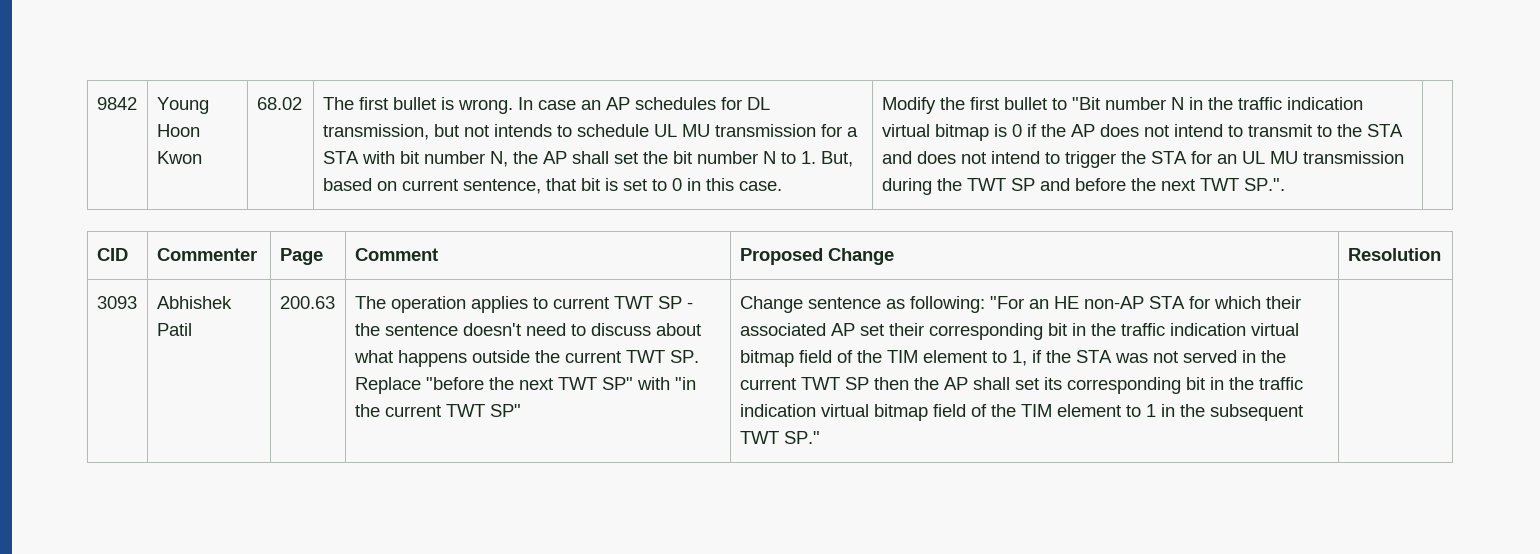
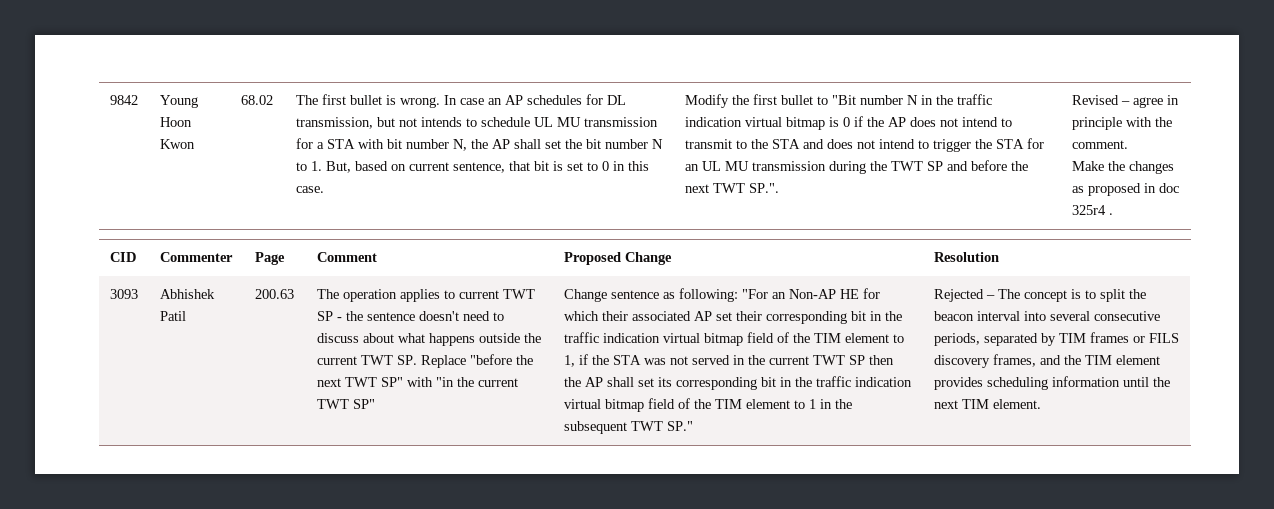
+ Revised – agree in principle with the comment.
+ Make the changes as proposed in doc 325r4 .
- "For an HE non-AP STA for which their associated AP set their corresponding bit in the traffic indication virtual bitmap field of the TIM element to 1, if the STA was not served in the current TWT SP then the AP shall set its corresponding bit in the traffic indication virtual bitmap field of the TIM element to 1 in the subsequent TWT SP."
+ "For an Non-AP HE for which their associated AP set their corresponding bit in the traffic indication virtual bitmap field of the TIM element to 1, if the STA was not served in the current TWT SP then the AP shall set its corresponding bit in the traffic indication virtual bitmap field of the TIM element to 1 in the subsequent TWT SP."
+ Rejected – The concept is to split the beacon interval into several consecutive periods, separated by TIM frames or FILS discovery frames, and the TIM element provides scheduling information until the next TIM element.

